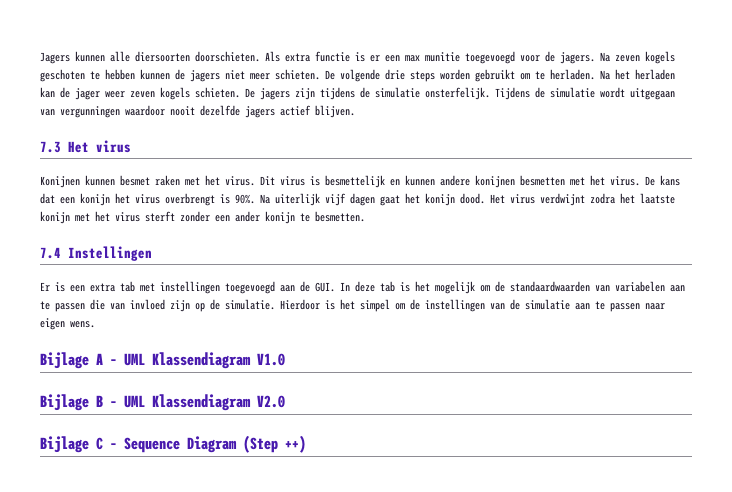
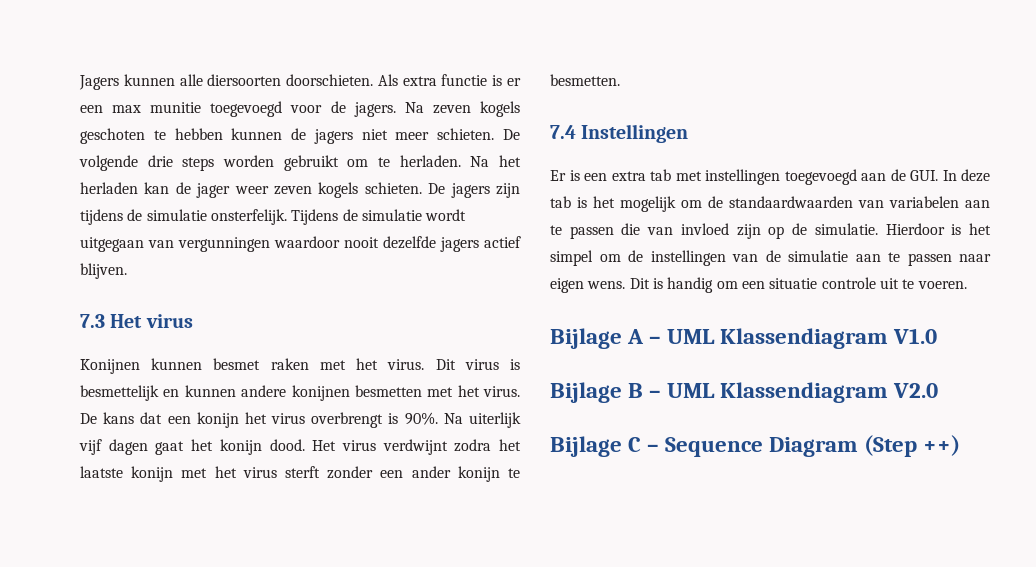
+ Dit is handig om een situatie controle uit te voeren.

